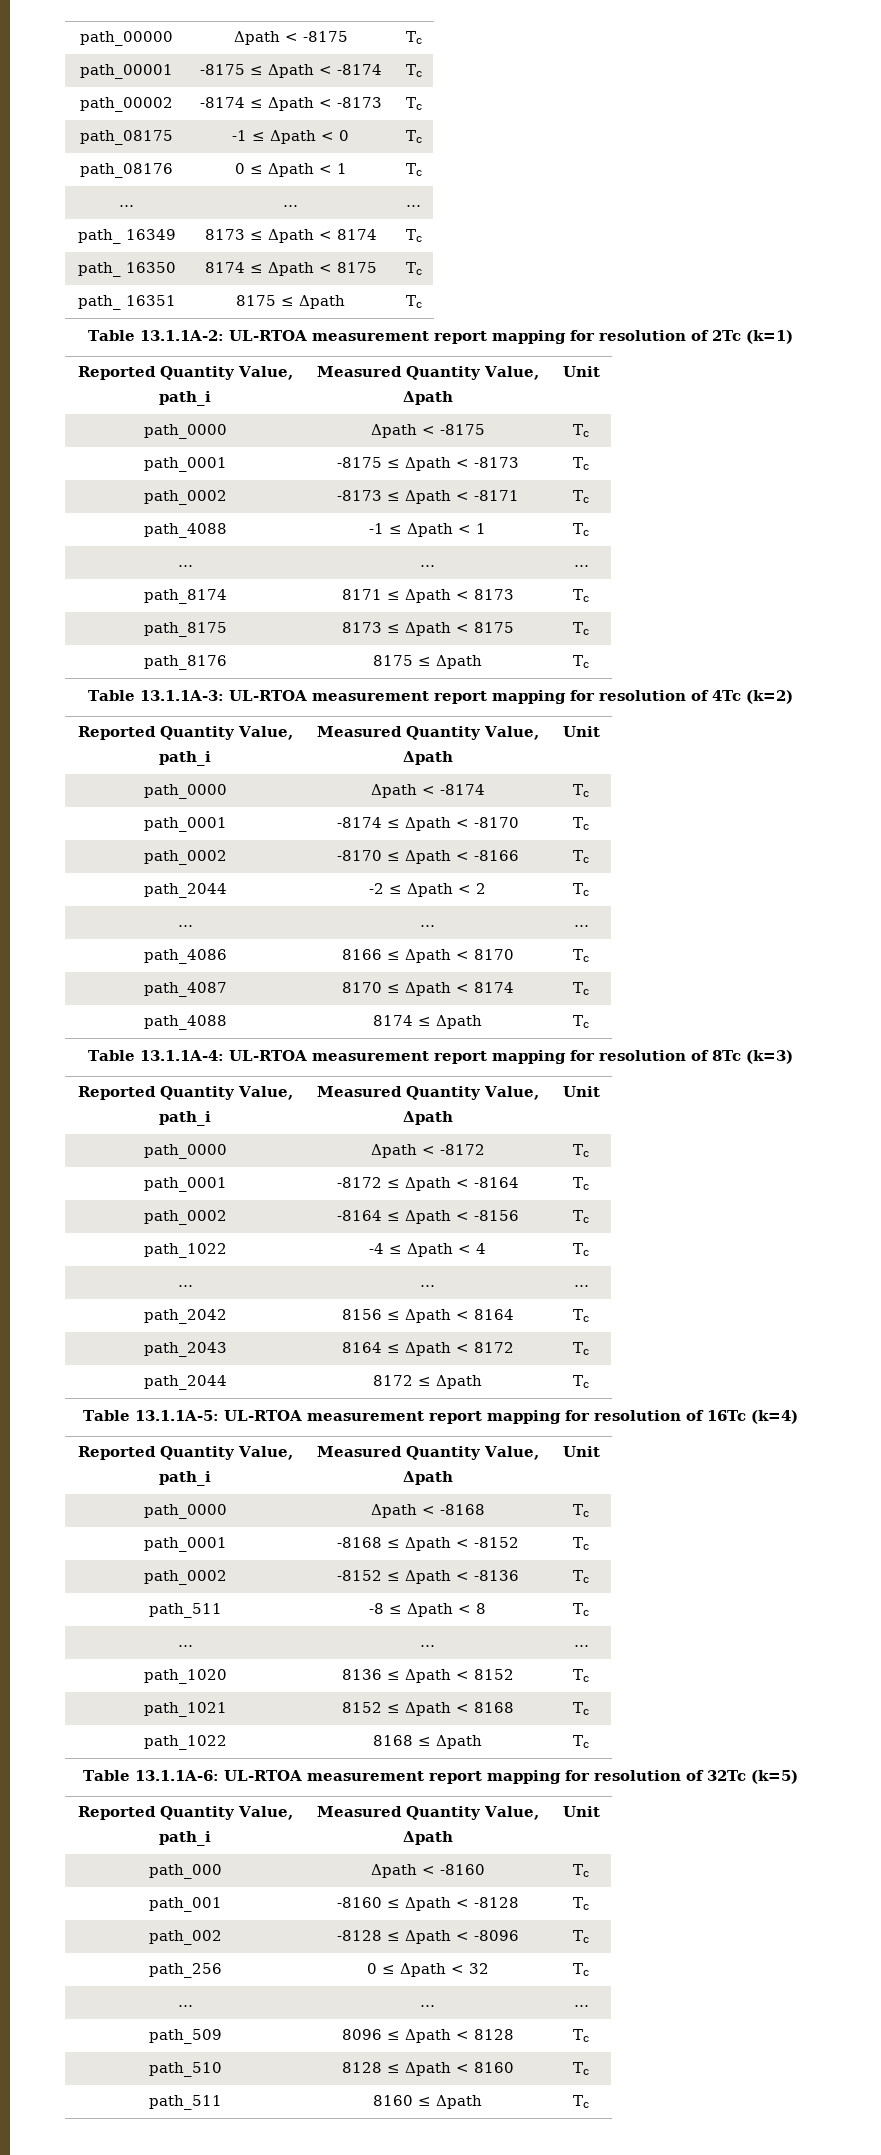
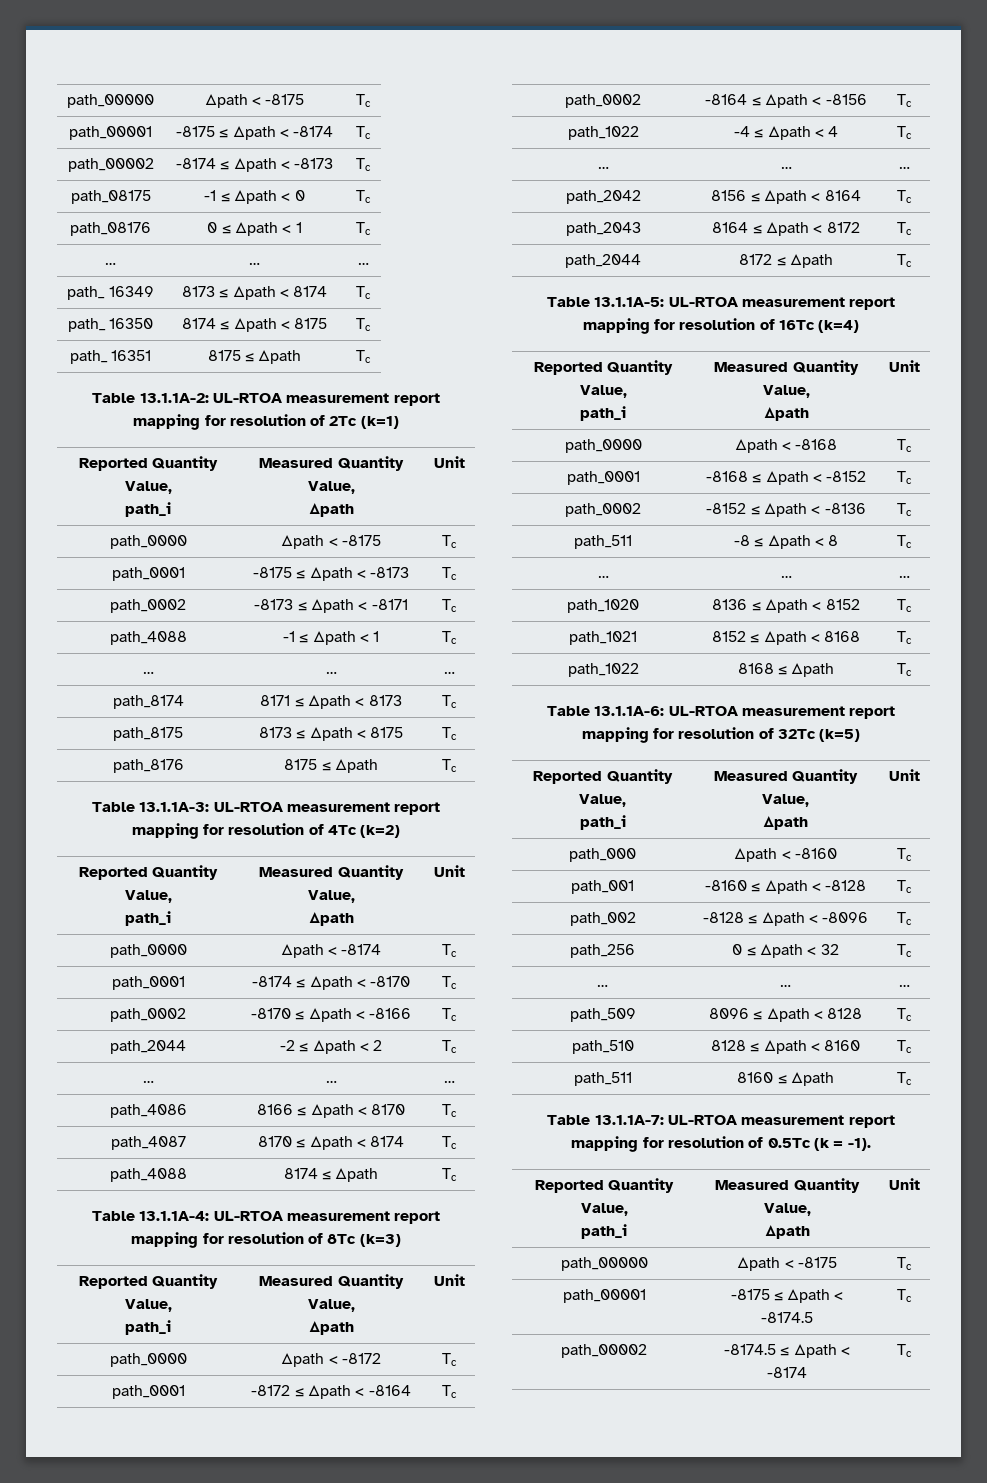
+ Table 13.1.1A-7: UL-RTOA measurement report mapping for resolution of 0.5Tc (k = -1).
+ Reported Quantity Value,
+ path_i | Measured Quantity Value,
+ Δpath | Unit
+ path_00000 | Δpath < -8175 | Tc
+ path_00001 | -8175 ≤ Δpath < -8174.5 | Tc
+ path_00002 | -8174.5 ≤ Δpath < -8174 | Tc

